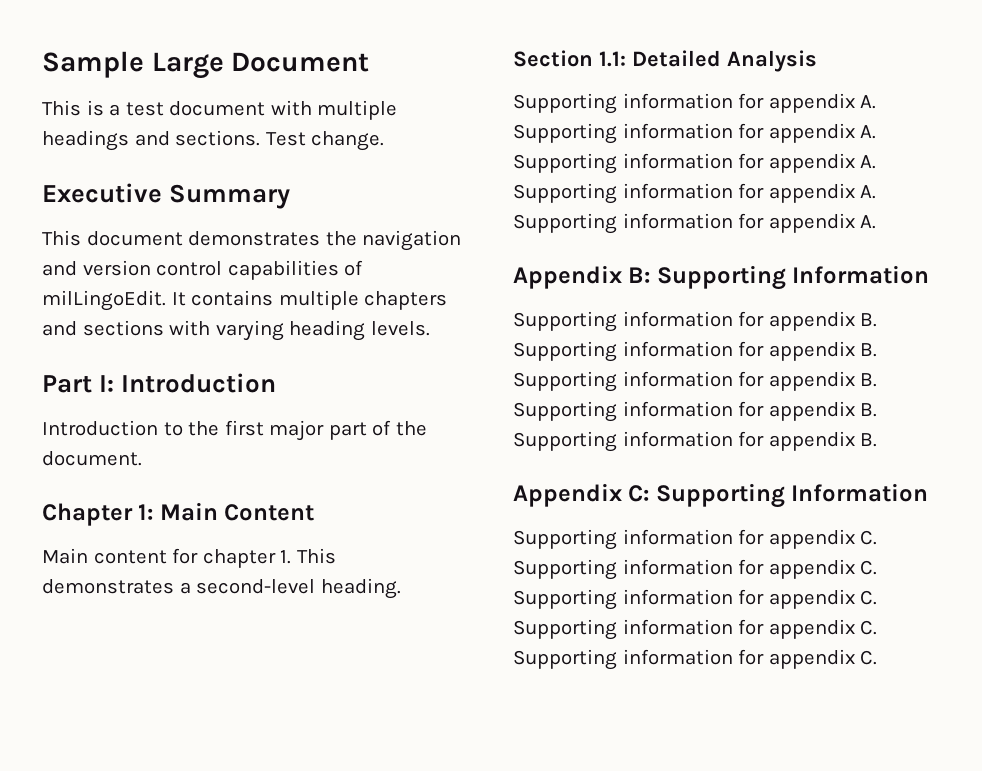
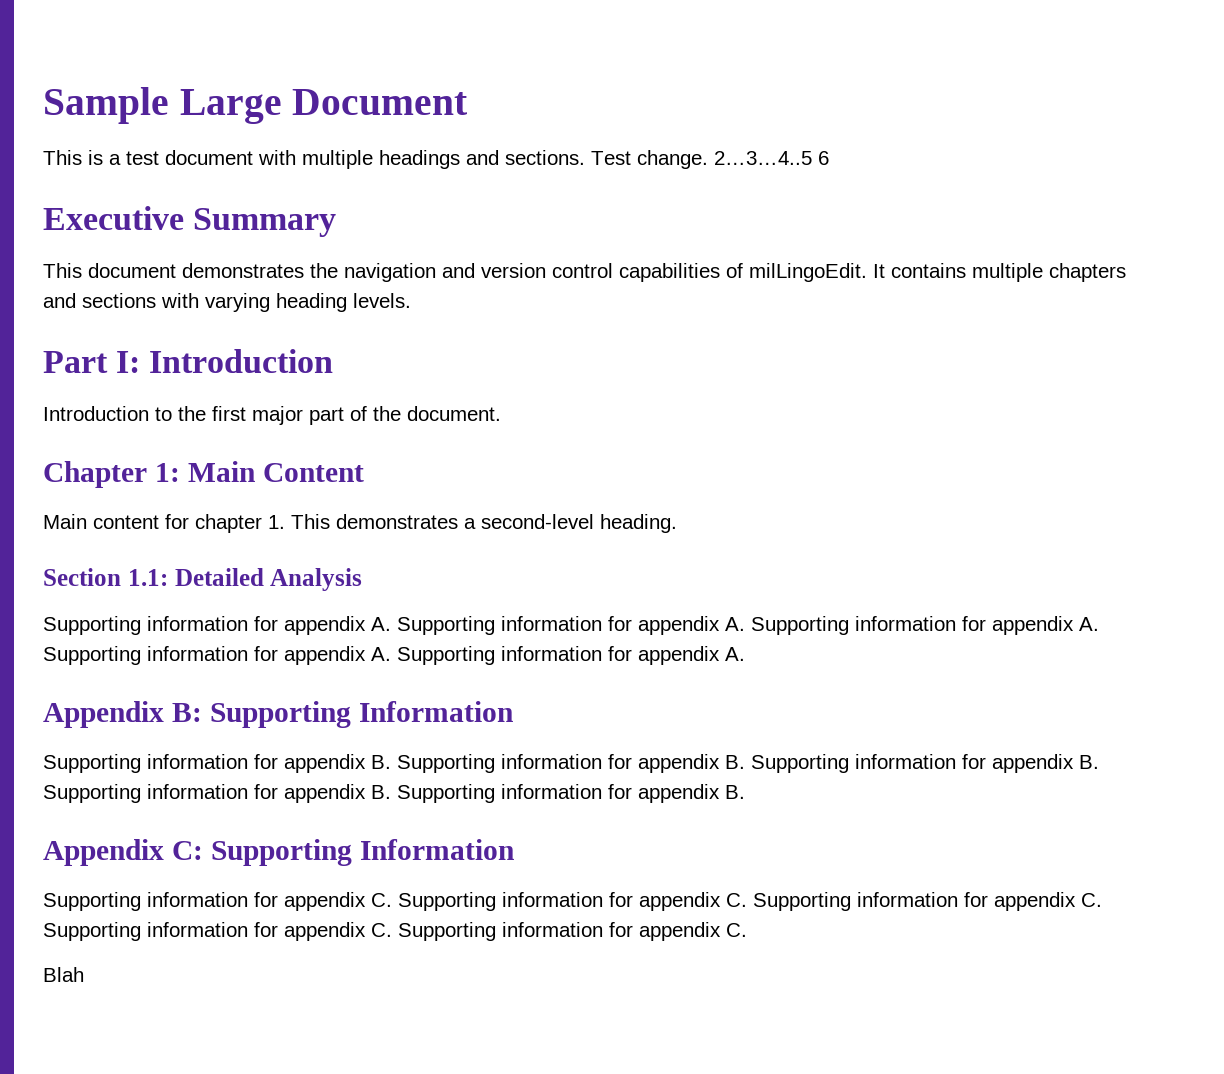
+ 2…3…4..5 6
+ Blah

